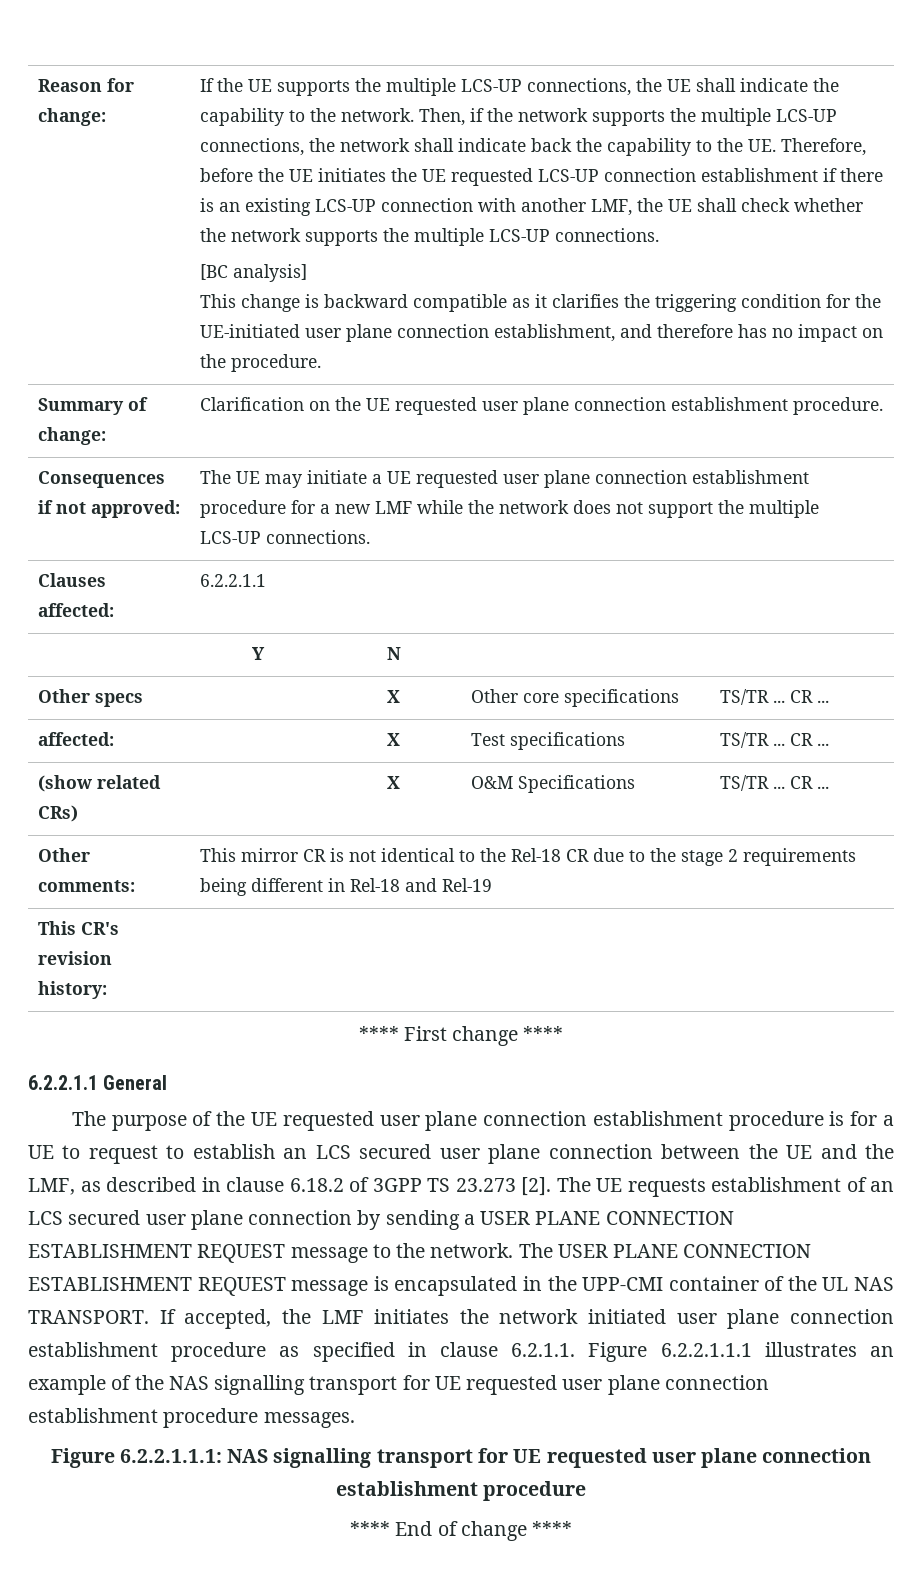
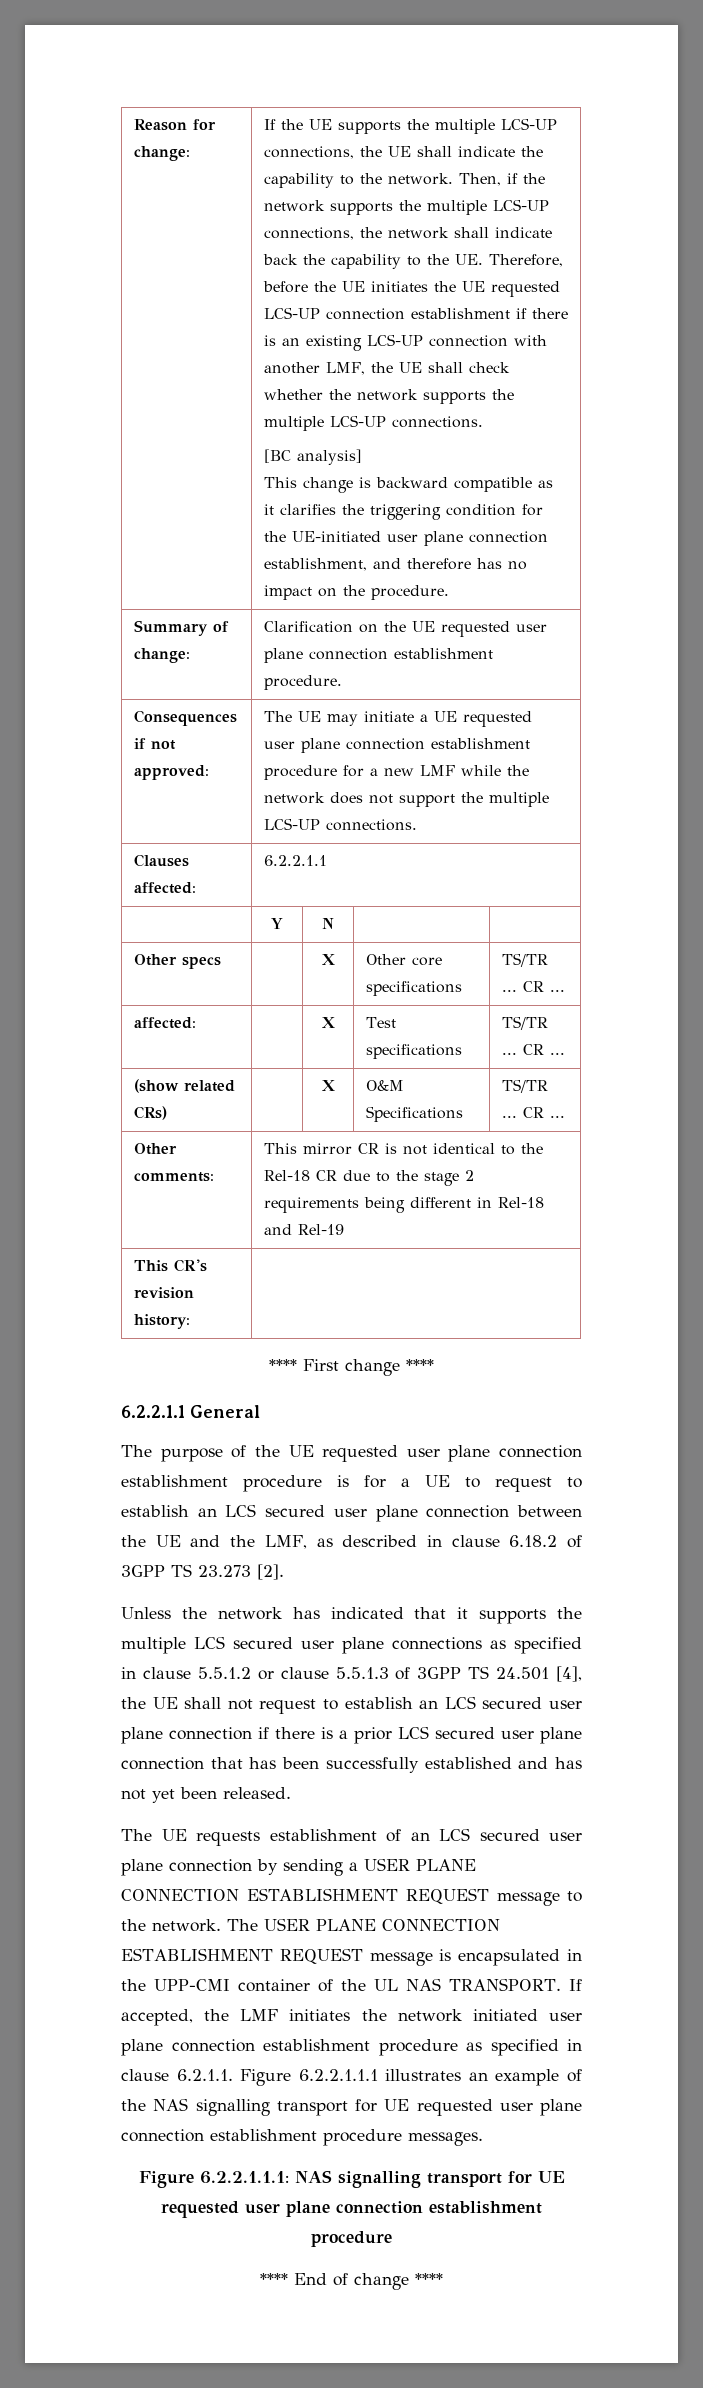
- The purpose of the UE requested user plane connection establishment procedure is for a UE to request to establish an LCS secured user plane connection between the UE and the LMF, as described in clause 6.18.2 of 3GPP TS 23.273 [2]. The UE requests establishment of an LCS secured user plane connection by sending a USER PLANE CONNECTION ESTABLISHMENT REQUEST message to the network.
+ The purpose of the UE requested user plane connection establishment procedure is for a UE to request to establish an LCS secured user plane connection between the UE and the LMF, as described in clause 6.18.2 of 3GPP TS 23.273 [2].
+ Unless the network has indicated that it supports the multiple LCS secured user plane connections as specified in clause 5.5.1.2 or clause 5.5.1.3 of 3GPP TS 24.501 [4], the UE shall not request to establish an LCS secured user plane connection if there is a prior LCS secured user plane connection that has been successfully established and has not yet been released.
+ The UE requests establishment of an LCS secured user plane connection by sending a USER PLANE CONNECTION ESTABLISHMENT REQUEST message to the network.

